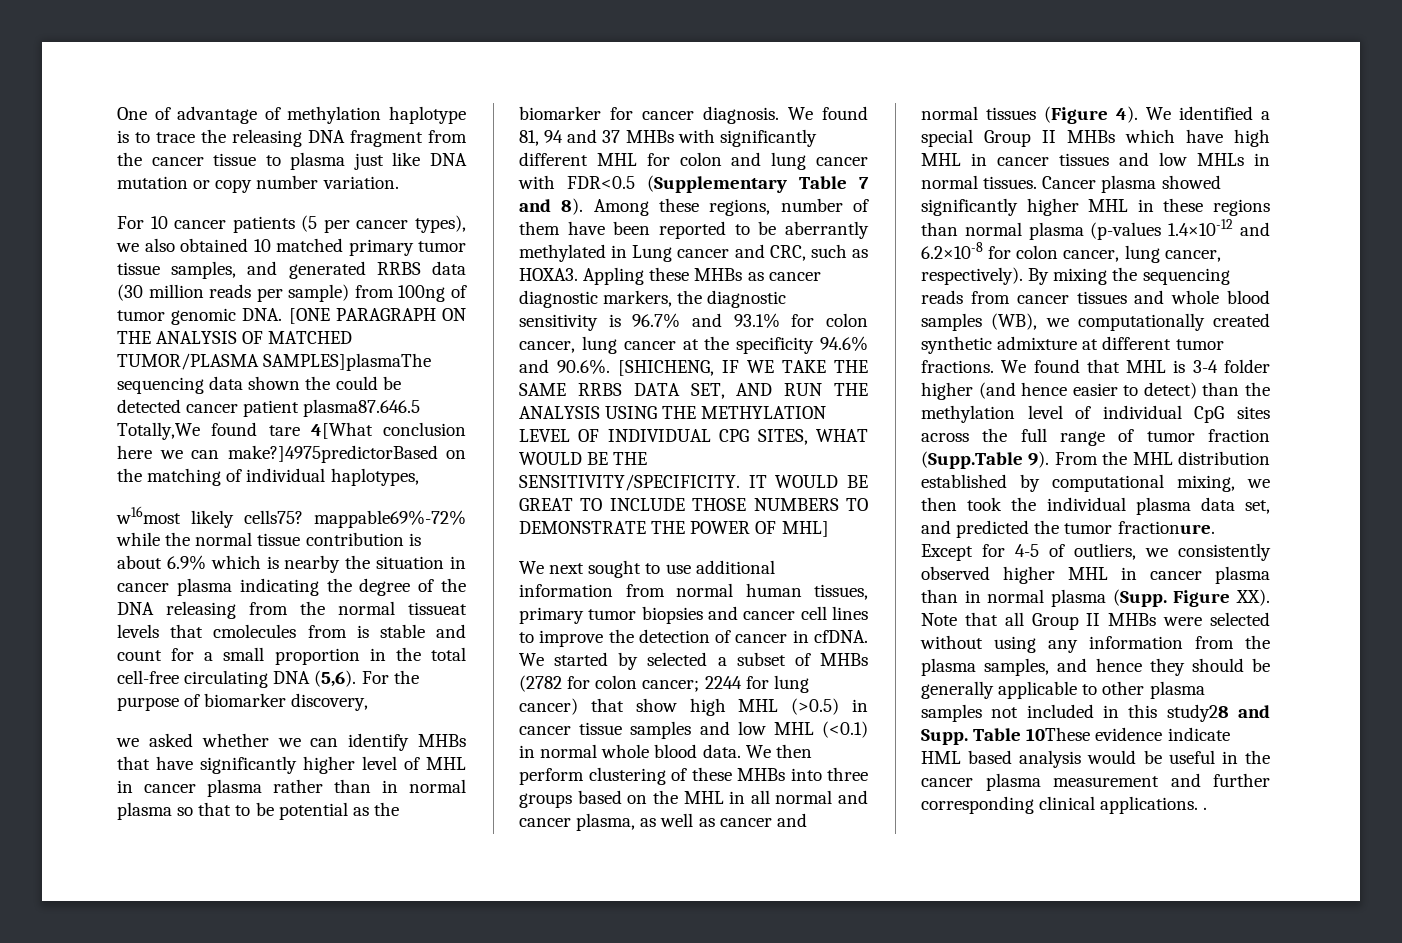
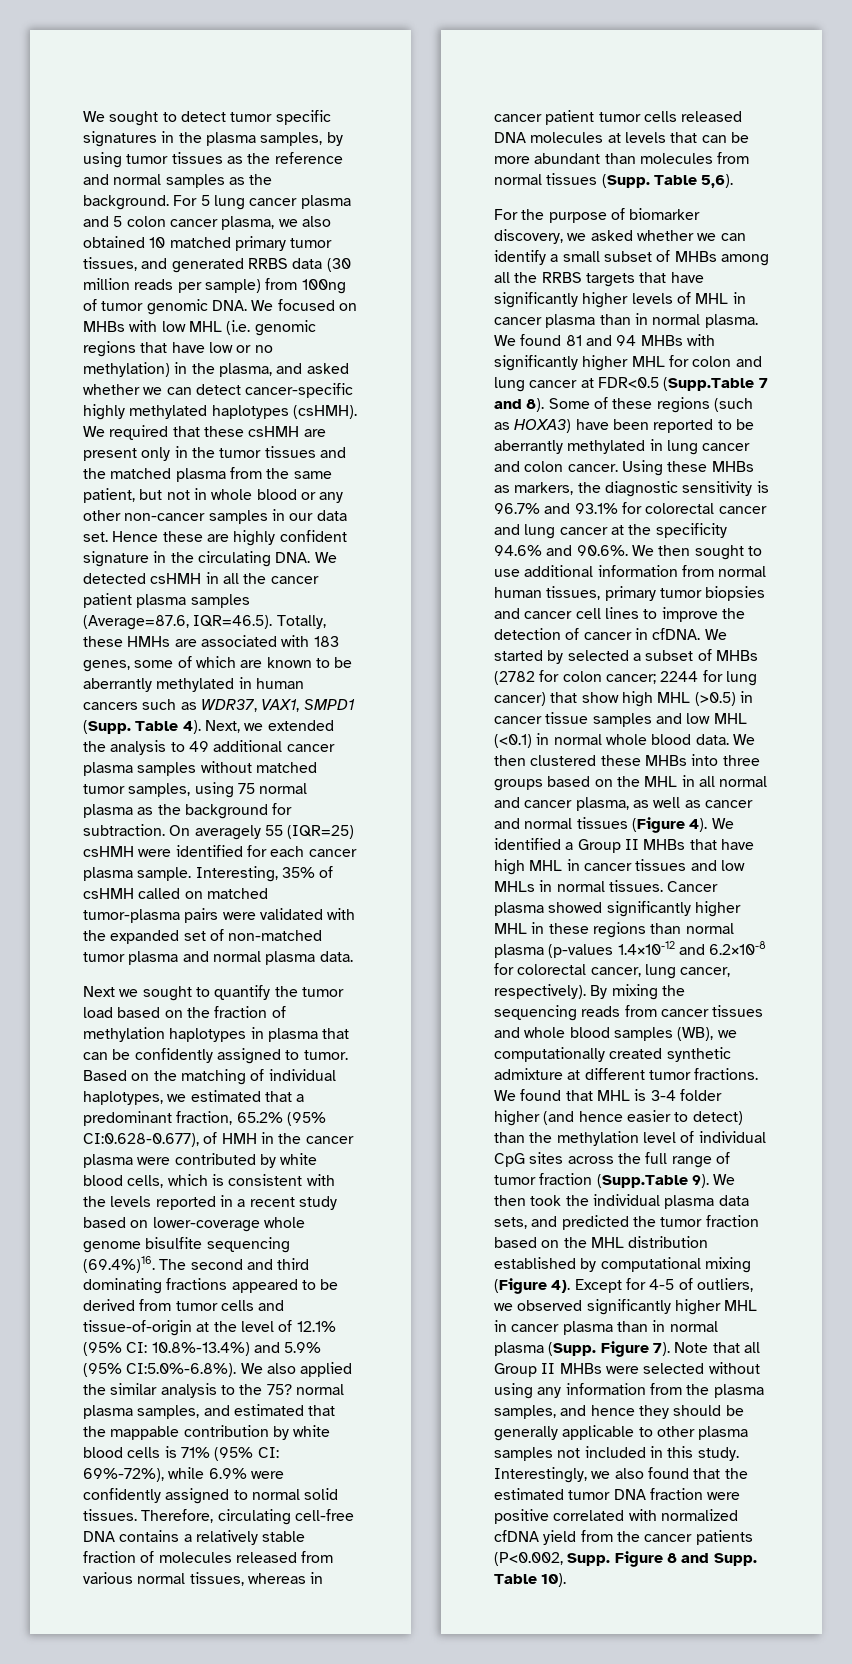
- One of advantage of methylation haplotype is to trace the releasing DNA fragment from the cancer tissue to plasma just like DNA mutation or copy number variation.
- For 10 cancer patients (5 per cancer types), we also obtained 10 matched primary tumor tissue samples, and generated RRBS data (30 million reads per sample) from 100ng of tumor genomic DNA. [ONE PARAGRAPH ON THE ANALYSIS OF MATCHED TUMOR/PLASMA SAMPLES]plasmaThe sequencing data shown the could be detected cancer patient plasma87.646.5 Totally,We found tare 4[What conclusion here we can make?]4975predictorBased on the matching of individual haplotypes,
- w16most likely cells75? mappable69%-72% while the normal tissue contribution is about 6.9% which is nearby the situation in cancer plasma indicating the degree of the DNA releasing from the normal tissueat levels that cmolecules from is stable and count for a small proportion in the total cell-free circulating DNA (5,6). For the purpose of biomarker discovery,
- we asked whether we can identify MHBs that have significantly higher level of MHL in cancer plasma rather than in normal plasma so that to be potential as the biomarker for cancer diagnosis. We found 81, 94 and 37 MHBs with significantly different MHL for colon and lung cancer with FDR<0.5 (Supplementary Table 7 and 8). Among these regions, number of them have been reported to be aberrantly methylated in Lung cancer and CRC, such as HOXA3. Appling these MHBs as cancer diagnostic markers, the diagnostic sensitivity is 96.7% and 93.1% for colon cancer, lung cancer at the specificity 94.6% and 90.6%. [SHICHENG, IF WE TAKE THE SAME RRBS DATA SET, AND RUN THE ANALYSIS USING THE METHYLATION LEVEL OF INDIVIDUAL CPG SITES, WHAT WOULD BE THE SENSITIVITY/SPECIFICITY. IT WOULD BE GREAT TO INCLUDE THOSE NUMBERS TO DEMONSTRATE THE POWER OF MHL]
- We next sought to use additional information from normal human tissues, primary tumor biopsies and cancer cell lines to improve the detection of cancer in cfDNA.
+ We sought to detect tumor specific signatures in the plasma samples, by using tumor tissues as the reference and normal samples as the background. For 5 lung cancer plasma and 5 colon cancer plasma, we also obtained 10 matched primary tumor tissues, and generated RRBS data (30 million reads per sample) from 100ng of tumor genomic DNA. We focused on MHBs with low MHL (i.e. genomic regions that have low or no methylation) in the plasma, and asked whether we can detect cancer-specific highly methylated haplotypes (csHMH). We required that these csHMH are present only in the tumor tissues and the matched plasma from the same patient, but not in whole blood or any other non-cancer samples in our data set. Hence these are highly confident signature in the circulating DNA. We detected csHMH in all the cancer patient plasma samples (Average=87.6, IQR=46.5). Totally, these HMHs are associated with 183 genes, some of which are known to be aberrantly methylated in human cancers such as WDR37, VAX1, SMPD1 (Supp. Table 4). Next, we extended the analysis to 49 additional cancer plasma samples without matched tumor samples, using 75 normal plasma as the background for subtraction. On averagely 55 (IQR=25) csHMH were identified for each cancer plasma sample. Interesting, 35% of csHMH called on matched tumor-plasma pairs were validated with the expanded set of non-matched tumor plasma and normal plasma data.
+ Next we sought to quantify the tumor load based on the fraction of methylation haplotypes in plasma that can be confidently assigned to tumor. Based on the matching of individual haplotypes, we estimated that a predominant fraction, 65.2% (95% CI:0.628-0.677), of HMH in the cancer plasma were contributed by white blood cells, which is consistent with the levels reported in a recent study based on lower-coverage whole genome bisulfite sequencing (69.4%)16. The second and third dominating fractions appeared to be derived from tumor cells and tissue-of-origin at the level of 12.1% (95% CI: 10.8%-13.4%) and 5.9% (95% CI:5.0%-6.8%). We also applied the similar analysis to the 75? normal plasma samples, and estimated that the mappable contribution by white blood cells is 71% (95% CI: 69%-72%), while 6.9% were confidently assigned to normal solid tissues. Therefore, circulating cell-free DNA contains a relatively stable fraction of molecules released from various normal tissues, whereas in cancer patient tumor cells released DNA molecules at levels that can be more abundant than molecules from normal tissues (Supp. Table 5,6).
+ For the purpose of biomarker discovery, we asked whether we can identify a small subset of MHBs among all the RRBS targets that have significantly higher levels of MHL in cancer plasma than in normal plasma. We found 81 and 94 MHBs with significantly higher MHL for colon and lung cancer at FDR<0.5 (Supp.Table 7 and 8). Some of these regions (such as HOXA3) have been reported to be aberrantly methylated in lung cancer and colon cancer. Using these MHBs as markers, the diagnostic sensitivity is 96.7% and 93.1% for colorectal cancer and lung cancer at the specificity 94.6% and 90.6%. We then sought to use additional information from normal human tissues, primary tumor biopsies and cancer cell lines to improve the detection of cancer in cfDNA.
- We then perform clustering of these MHBs into three groups based on the MHL in all normal and cancer plasma, as well as cancer and normal tissues (Figure 4).
+ We then clustered these MHBs into three groups based on the MHL in all normal and cancer plasma, as well as cancer and normal tissues (Figure 4).
- We identified a special Group II MHBs which have high MHL in cancer tissues and low MHLs in normal tissues.
+ We identified a Group II MHBs that have high MHL in cancer tissues and low MHLs in normal tissues.
- Cancer plasma showed significantly higher MHL in these regions than normal plasma (p-values 1.4×10-12 and 6.2×10-8 for colon cancer, lung cancer, respectively).
+ Cancer plasma showed significantly higher MHL in these regions than normal plasma (p-values 1.4×10-12 and 6.2×10-8 for colorectal cancer, lung cancer, respectively).
- From the MHL distribution established by computational mixing, we then took the individual plasma data set, and predicted the tumor fractionure.
+ We then took the individual plasma data sets, and predicted the tumor fraction based on the MHL distribution established by computational mixing (Figure 4).
- Except for 4-5 of outliers, we consistently observed higher MHL in cancer plasma than in normal plasma (Supp.
+ Except for 4-5 of outliers, we observed significantly higher MHL in cancer plasma than in normal plasma (Supp.
- Figure XX). Note that all Group II MHBs were selected without using any information from the plasma samples, and hence they should be generally applicable to other plasma samples not included in this study28 and Supp. Table 10These evidence indicate HML based analysis would be useful in the cancer plasma measurement and further corresponding clinical applications. .
+ Figure 7). Note that all Group II MHBs were selected without using any information from the plasma samples, and hence they should be generally applicable to other plasma samples not included in this study. Interestingly, we also found that the estimated tumor DNA fraction were positive correlated with normalized cfDNA yield from the cancer patients (P<0.002, Supp. Figure 8 and Supp. Table 10).

